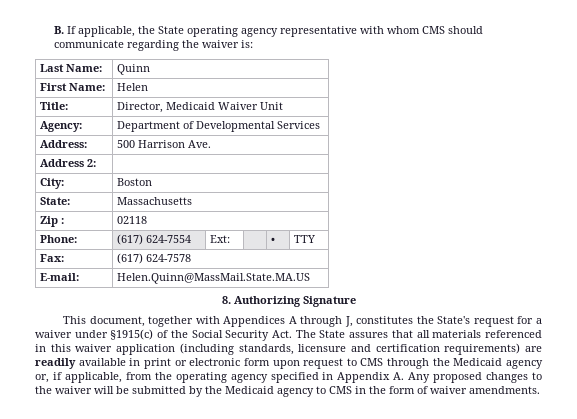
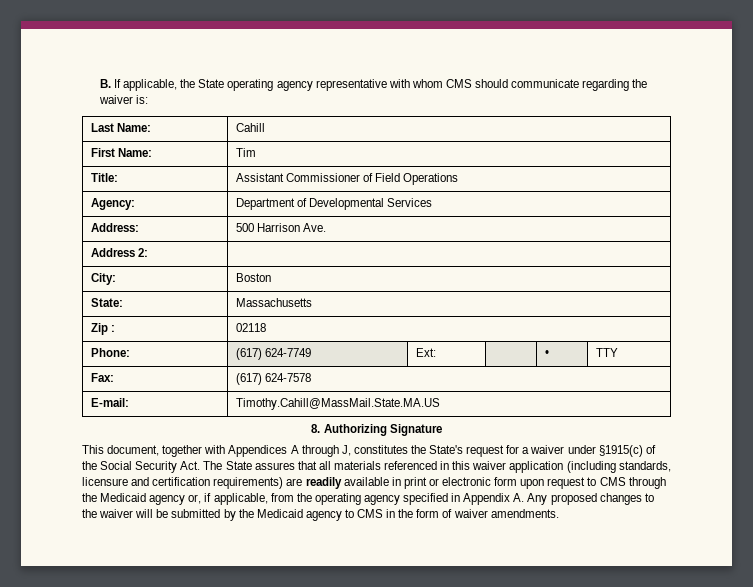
- Last Name: | Quinn
+ Last Name: | Cahill
- First Name: | Helen
+ First Name: | Tim
- Title: | Director, Medicaid Waiver Unit
+ Title: | Assistant Commissioner of Field Operations
- Phone: | (617) 624-7554 | Ext: | | • | TTY
+ Phone: | (617) 624-7749 | Ext: | | • | TTY
- E-mail: | Helen.Quinn@MassMail.State.MA.US
+ E-mail: | Timothy.Cahill@MassMail.State.MA.US

